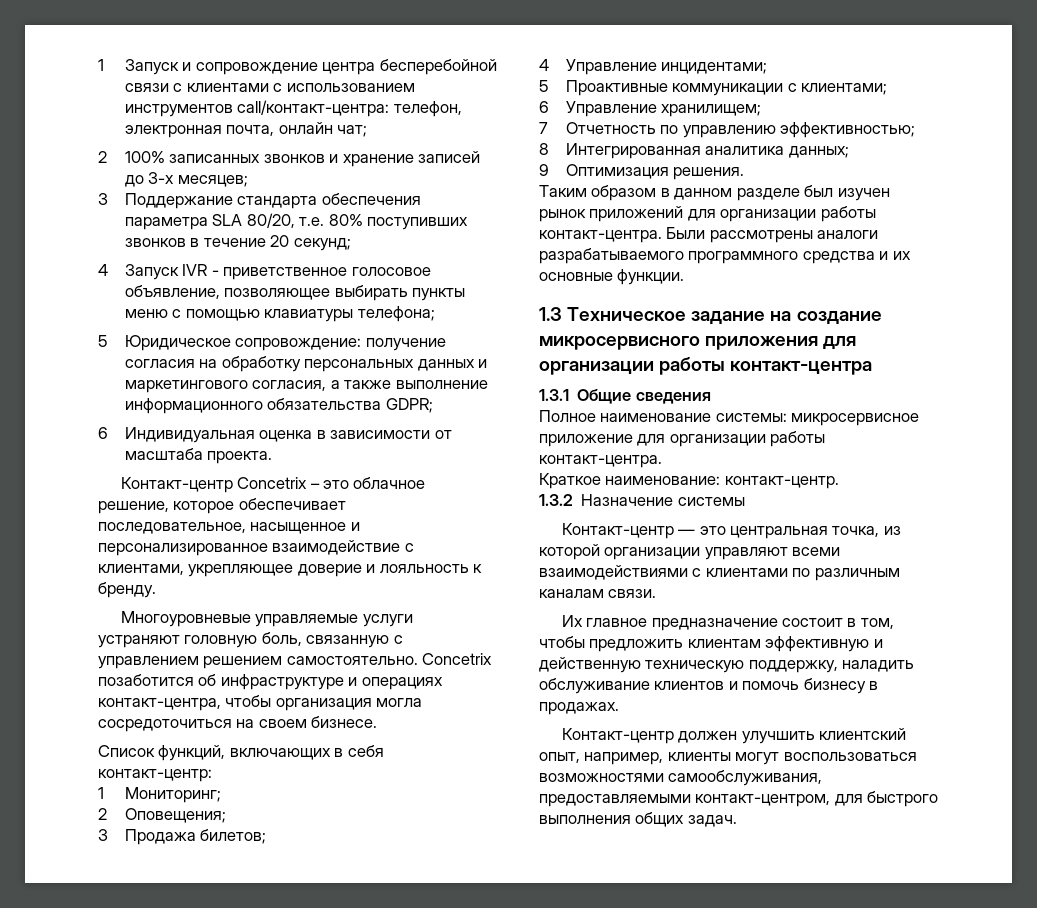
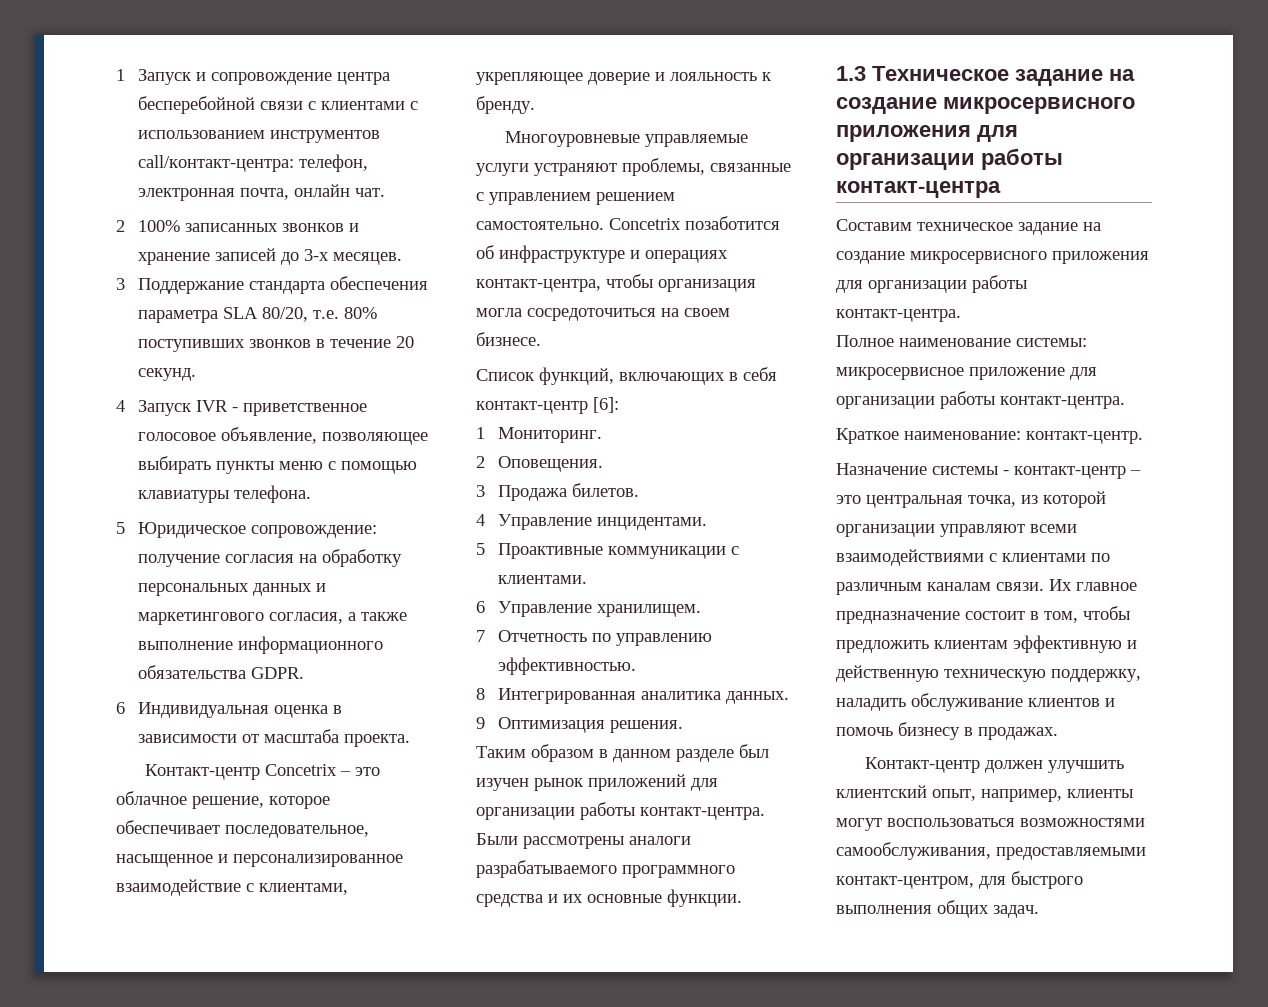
- 1 Запуск и сопровождение центра бесперебойной связи с клиентами с использованием инструментов call/контакт-центра: телефон, электронная почта, онлайн чат;
+ 1 Запуск и сопровождение центра бесперебойной связи с клиентами с использованием инструментов call/контакт-центра: телефон, электронная почта, онлайн чат.
- 2 100% записанных звонков и хранение записей до 3-х месяцев;
+ 2 100% записанных звонков и хранение записей до 3-х месяцев.
- 3 Поддержание стандарта обеспечения параметра SLA 80/20, т.е. 80% поступивших звонков в течение 20 секунд;
+ 3 Поддержание стандарта обеспечения параметра SLA 80/20, т.е. 80% поступивших звонков в течение 20 секунд.
- 4 Запуск IVR - приветственное голосовое объявление, позволяющее выбирать пункты меню с помощью клавиатуры телефона;
+ 4 Запуск IVR - приветственное голосовое объявление, позволяющее выбирать пункты меню с помощью клавиатуры телефона.
- 5 Юридическое сопровождение: получение согласия на обработку персональных данных и маркетингового согласия, а также выполнение информационного обязательства GDPR;
+ 5 Юридическое сопровождение: получение согласия на обработку персональных данных и маркетингового согласия, а также выполнение информационного обязательства GDPR.
- Многоуровневые управляемые услуги устраняют головную боль, связанную с управлением решением самостоятельно.
+ Многоуровневые управляемые услуги устраняют проблемы, связанные с управлением решением самостоятельно.
- Список функций, включающих в себя контакт-центр:
- 1 Мониторинг;
- 2 Оповещения;
+ Список функций, включающих в себя контакт-центр [6]:
+ 1 Мониторинг.
+ 2 Оповещения.
- 3 Продажа билетов;
+ 3 Продажа билетов.
- 4 Управление инцидентами;
+ 4 Управление инцидентами.
- 5 Проактивные коммуникации с клиентами;
+ 5 Проактивные коммуникации с клиентами.
- 6 Управление хранилищем;
+ 6 Управление хранилищем.
- 7 Отчетность по управлению эффективностью;
+ 7 Отчетность по управлению эффективностью.
- 8 Интегрированная аналитика данных;
+ 8 Интегрированная аналитика данных.
- 1.3.1 Общие сведения
+ Составим техническое задание на создание микросервисного приложения для организации работы контакт-центра.
- 1.3.2 Назначение системы
- Контакт-центр — это центральная точка, из которой организации управляют всеми взаимодействиями с клиентами по различным каналам связи.
- Их главное предназначение состоит в том, чтобы предложить клиентам эффективную и действенную техническую поддержку, наладить обслуживание клиентов и помочь бизнесу в продажах.
+ Назначение системы - контакт-центр – это центральная точка, из которой организации управляют всеми взаимодействиями с клиентами по различным каналам связи. Их главное предназначение состоит в том, чтобы предложить клиентам эффективную и действенную техническую поддержку, наладить обслуживание клиентов и помочь бизнесу в продажах.

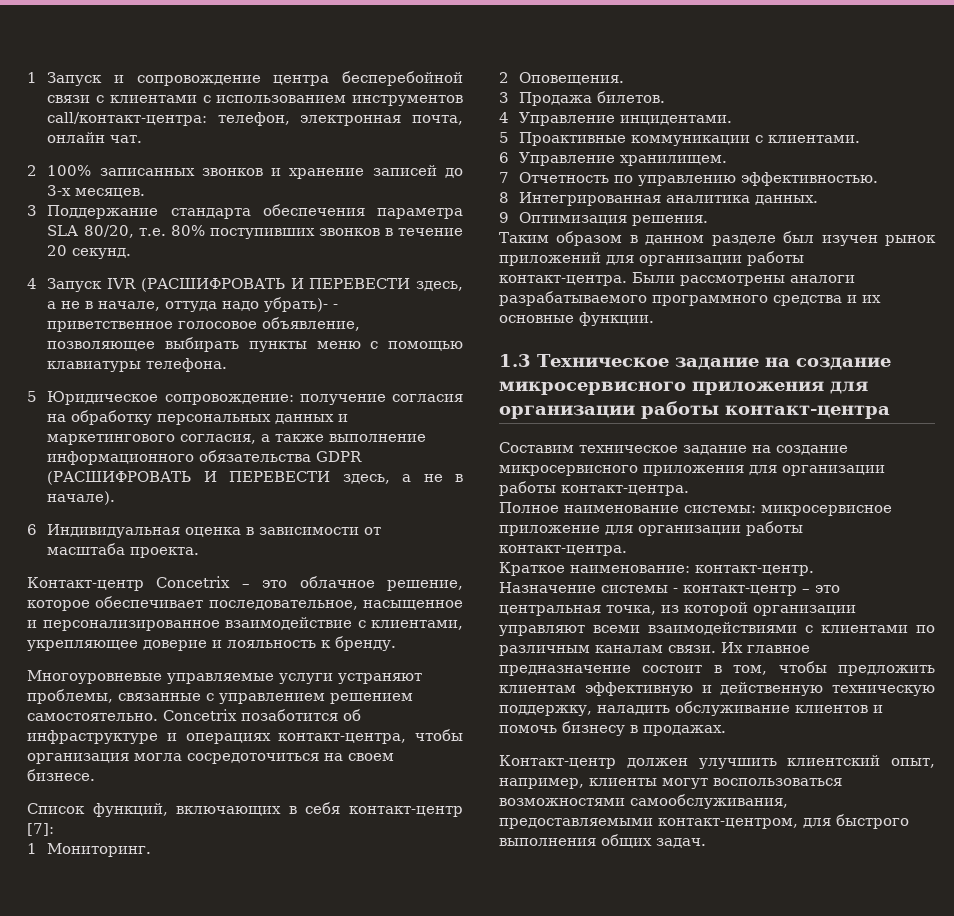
- 4 Запуск IVR - приветственное голосовое объявление, позволяющее выбирать пункты меню с помощью клавиатуры телефона.
+ 4 Запуск IVR (РАСШИФРОВАТЬ И ПЕРЕВЕСТИ здесь, а не в начале, оттуда надо убрать)- - приветственное голосовое объявление, позволяющее выбирать пункты меню с помощью клавиатуры телефона.
- 5 Юридическое сопровождение: получение согласия на обработку персональных данных и маркетингового согласия, а также выполнение информационного обязательства GDPR.
+ 5 Юридическое сопровождение: получение согласия на обработку персональных данных и маркетингового согласия, а также выполнение информационного обязательства GDPR (РАСШИФРОВАТЬ И ПЕРЕВЕСТИ здесь, а не в начале).
- Список функций, включающих в себя контакт-центр [6]:
+ Список функций, включающих в себя контакт-центр [7]:

